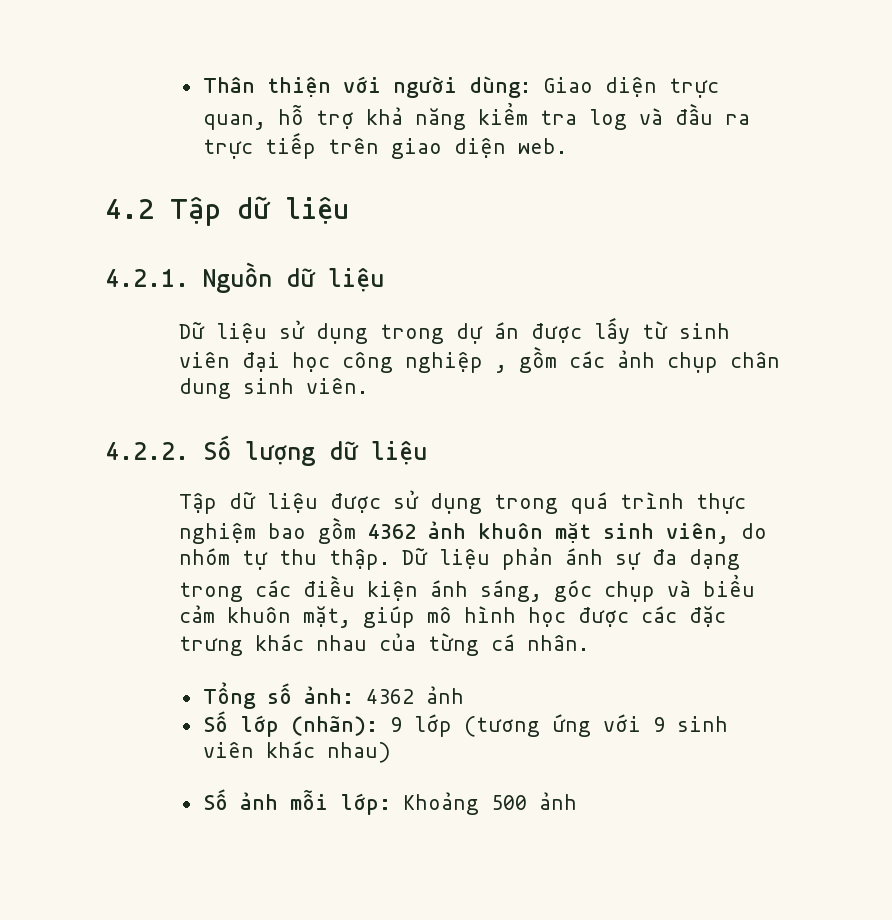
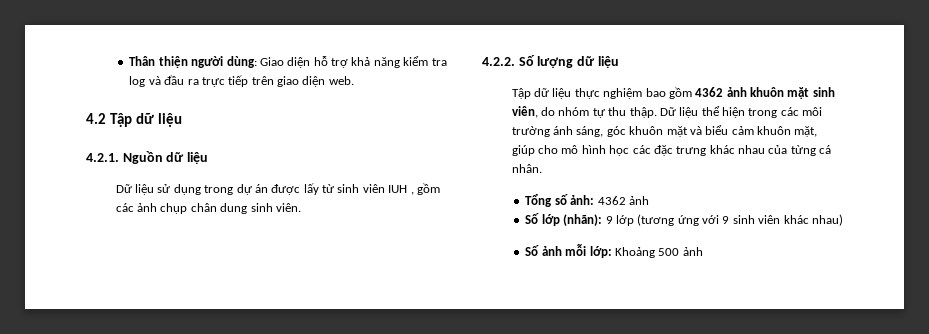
- Thân thiện với người dùng: Giao diện trực quan, hỗ trợ khả năng kiểm tra log và đầu ra trực tiếp trên giao diện web.
+ Thân thiện người dùng: Giao diện hỗ trợ khả năng kiểm tra log và đầu ra trực tiếp trên giao diện web.
- Dữ liệu sử dụng trong dự án được lấy từ sinh viên đại học công nghiệp , gồm các ảnh chụp chân dung sinh viên.
+ Dữ liệu sử dụng trong dự án được lấy từ sinh viên IUH , gồm các ảnh chụp chân dung sinh viên.
- Tập dữ liệu được sử dụng trong quá trình thực nghiệm bao gồm 4362 ảnh khuôn mặt sinh viên, do nhóm tự thu thập.
+ Tập dữ liệu thực nghiệm bao gồm 4362 ảnh khuôn mặt sinh viên, do nhóm tự thu thập.
- Dữ liệu phản ánh sự đa dạng trong các điều kiện ánh sáng, góc chụp và biểu cảm khuôn mặt, giúp mô hình học được các đặc trưng khác nhau của từng cá nhân.
+ Dữ liệu thể hiện trong các môi trường ánh sáng, góc khuôn mặt và biểu cảm khuôn mặt, giúp cho mô hình học các đặc trưng khác nhau của từng cá nhân.

